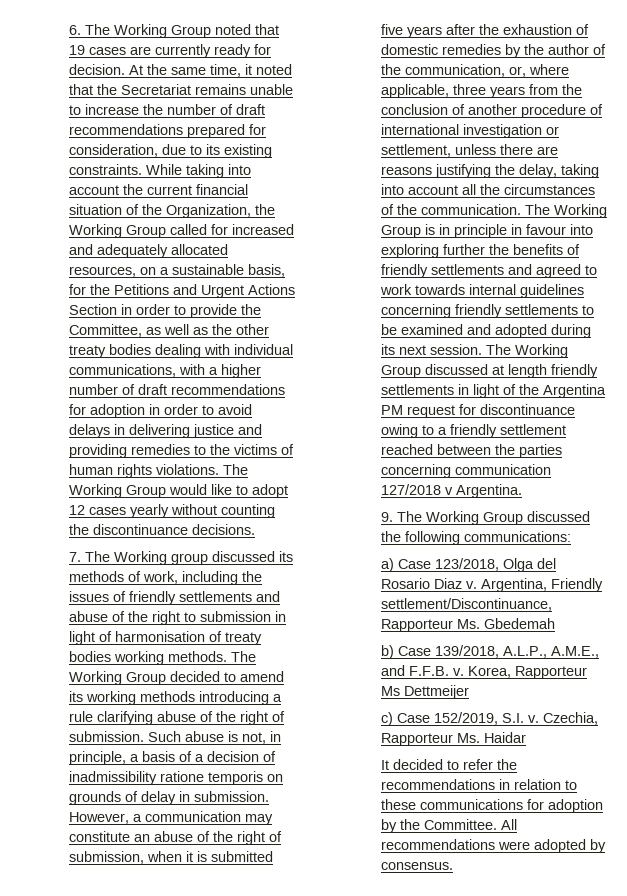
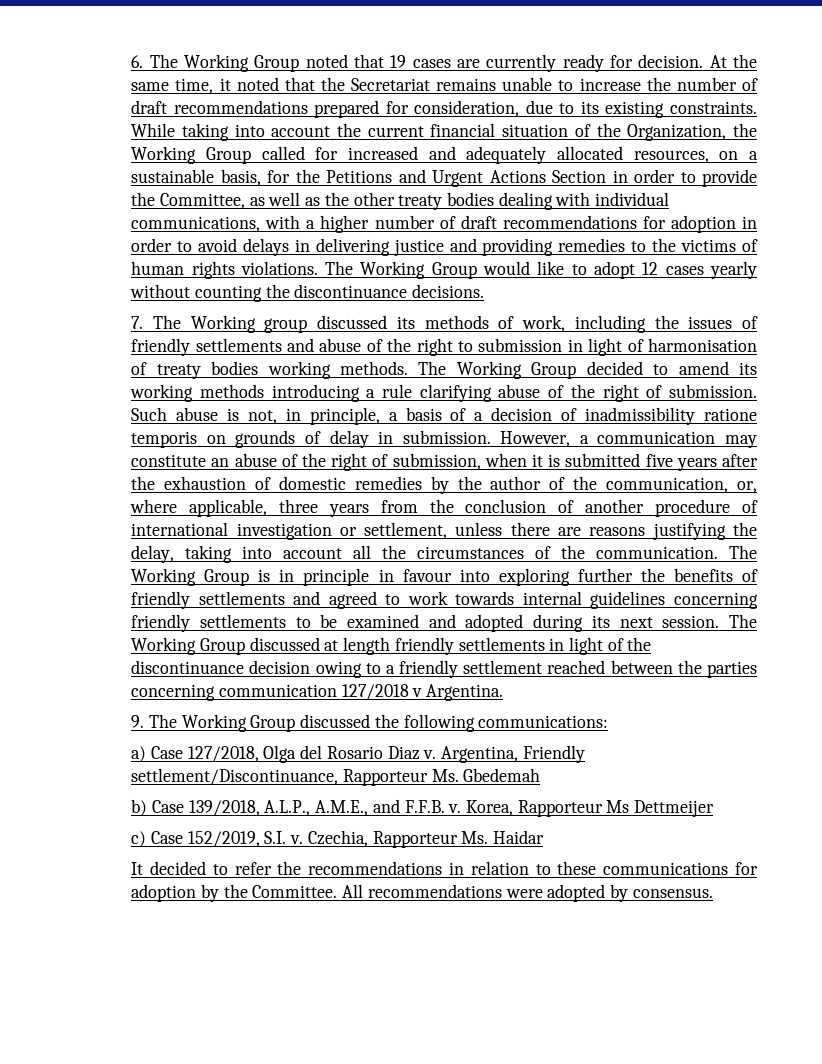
- The Working Group discussed at length friendly settlements in light of the Argentina PM request for discontinuance owing to a friendly settlement reached between the parties concerning communication 127/2018 v Argentina.
+ The Working Group discussed at length friendly settlements in light of the discontinuance decision owing to a friendly settlement reached between the parties concerning communication 127/2018 v Argentina.
- a) Case 123/2018, Olga del Rosario Diaz v.
+ a) Case 127/2018, Olga del Rosario Diaz v.

